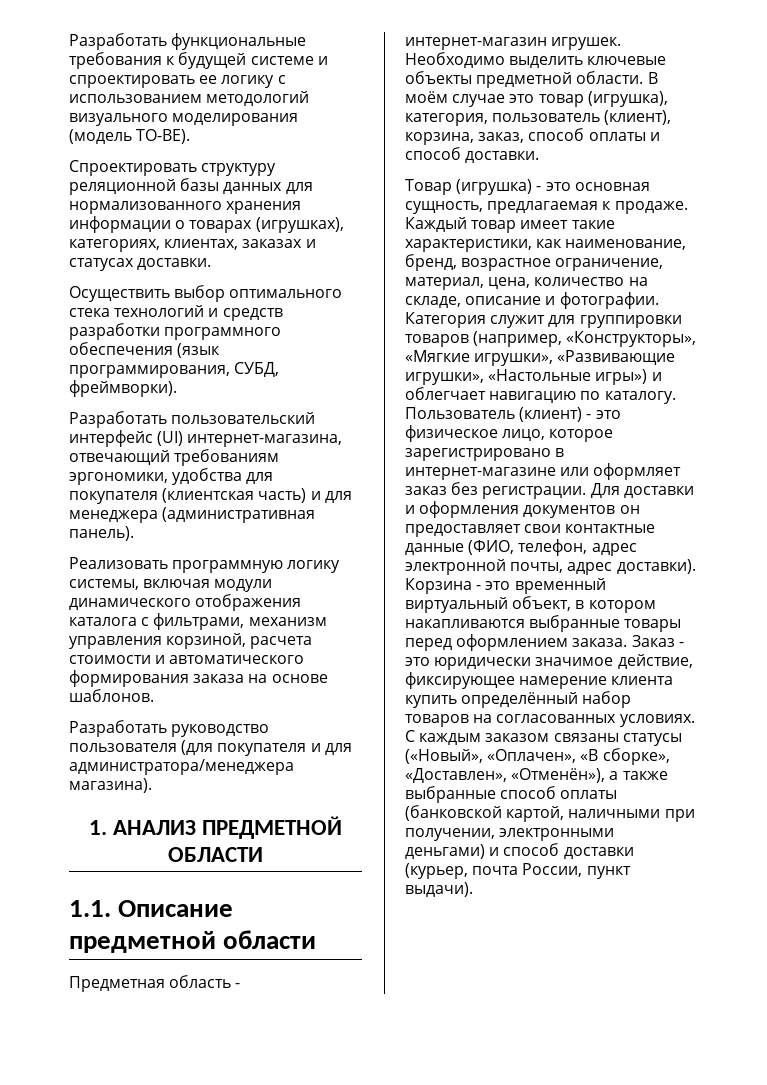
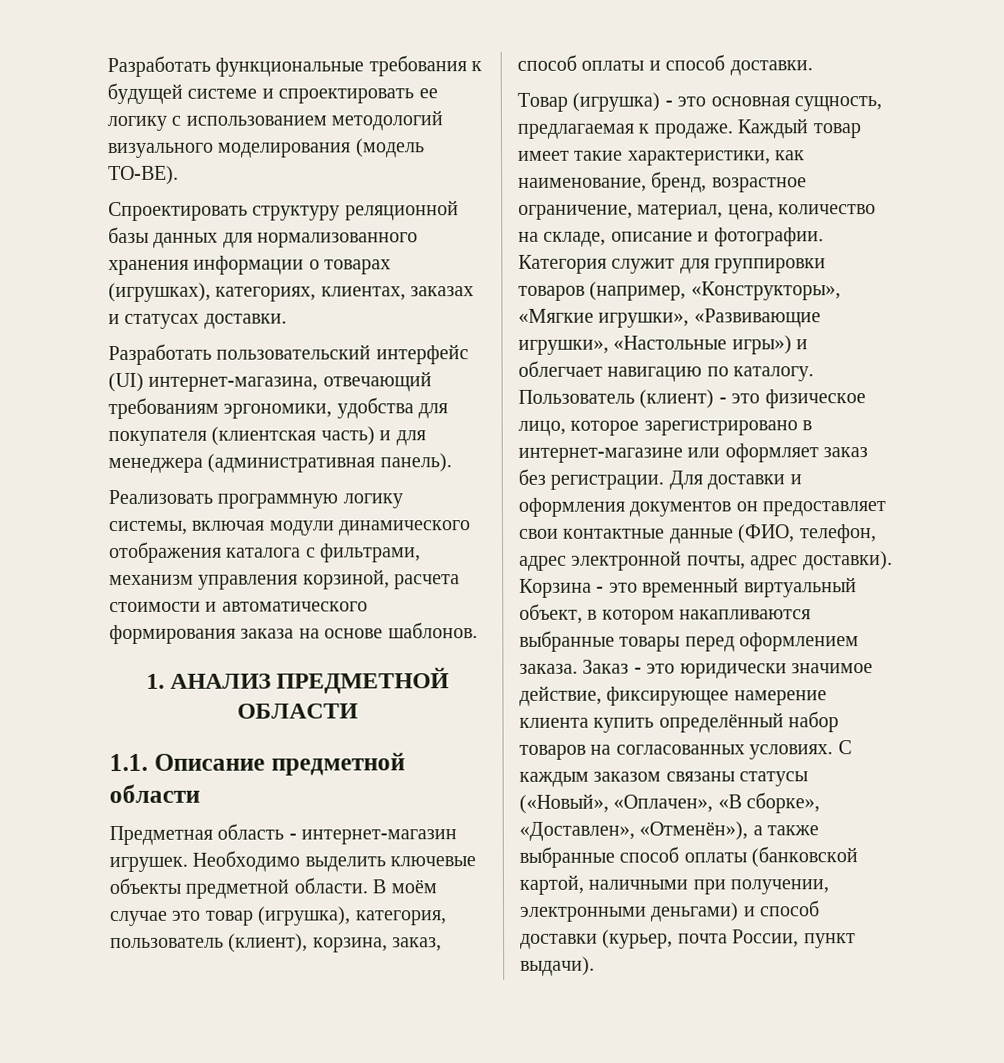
- Осуществить выбор оптимального стека технологий и средств разработки программного обеспечения (язык программирования, СУБД, фреймворки).
- Разработать руководство пользователя (для покупателя и для администратора/менеджера магазина).

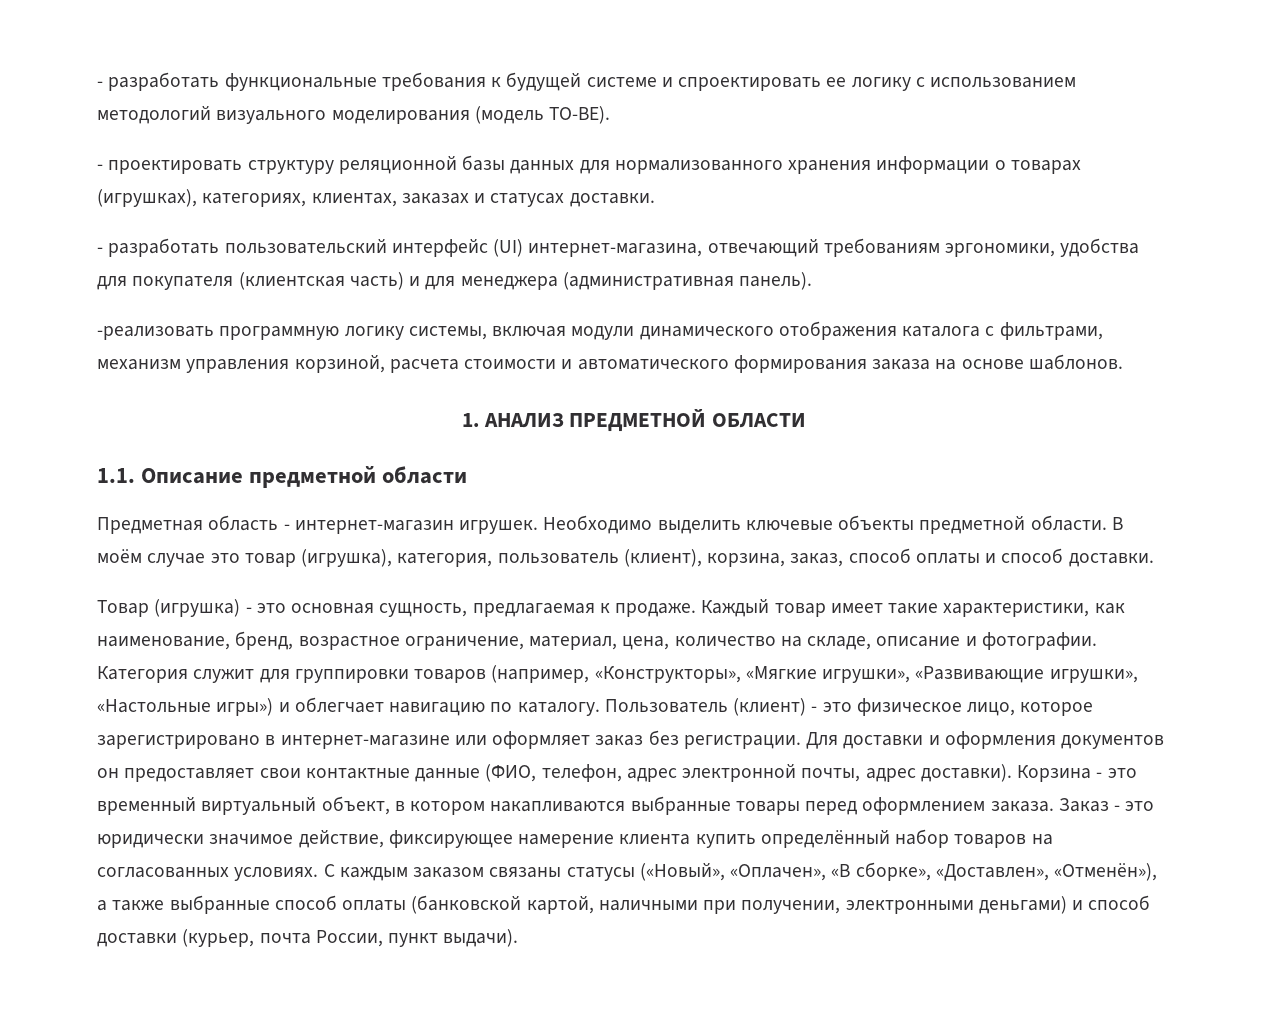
- Разработать функциональные требования к будущей системе и спроектировать ее логику с использованием методологий визуального моделирования (модель TO-BE).
+ - разработать функциональные требования к будущей системе и спроектировать ее логику с использованием методологий визуального моделирования (модель TO-BE).
- Спроектировать структуру реляционной базы данных для нормализованного хранения информации о товарах (игрушках), категориях, клиентах, заказах и статусах доставки.
+ - проектировать структуру реляционной базы данных для нормализованного хранения информации о товарах (игрушках), категориях, клиентах, заказах и статусах доставки.
- Разработать пользовательский интерфейс (UI) интернет-магазина, отвечающий требованиям эргономики, удобства для покупателя (клиентская часть) и для менеджера (административная панель).
+ - разработать пользовательский интерфейс (UI) интернет-магазина, отвечающий требованиям эргономики, удобства для покупателя (клиентская часть) и для менеджера (административная панель).
- Реализовать программную логику системы, включая модули динамического отображения каталога с фильтрами, механизм управления корзиной, расчета стоимости и автоматического формирования заказа на основе шаблонов.
+ -реализовать программную логику системы, включая модули динамического отображения каталога с фильтрами, механизм управления корзиной, расчета стоимости и автоматического формирования заказа на основе шаблонов.

